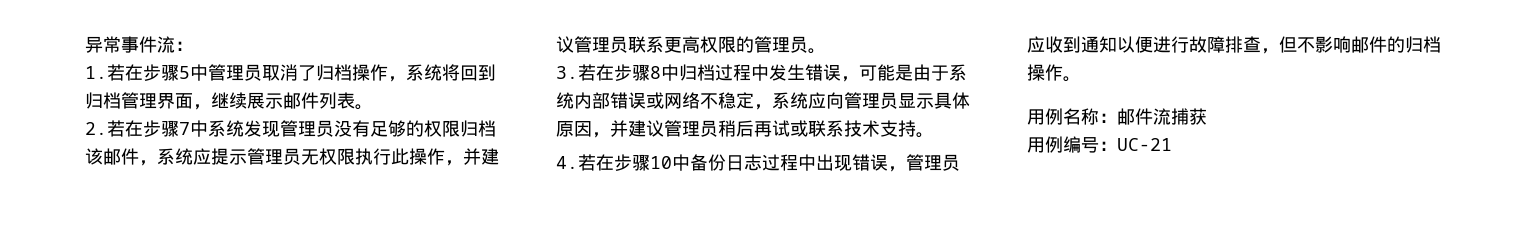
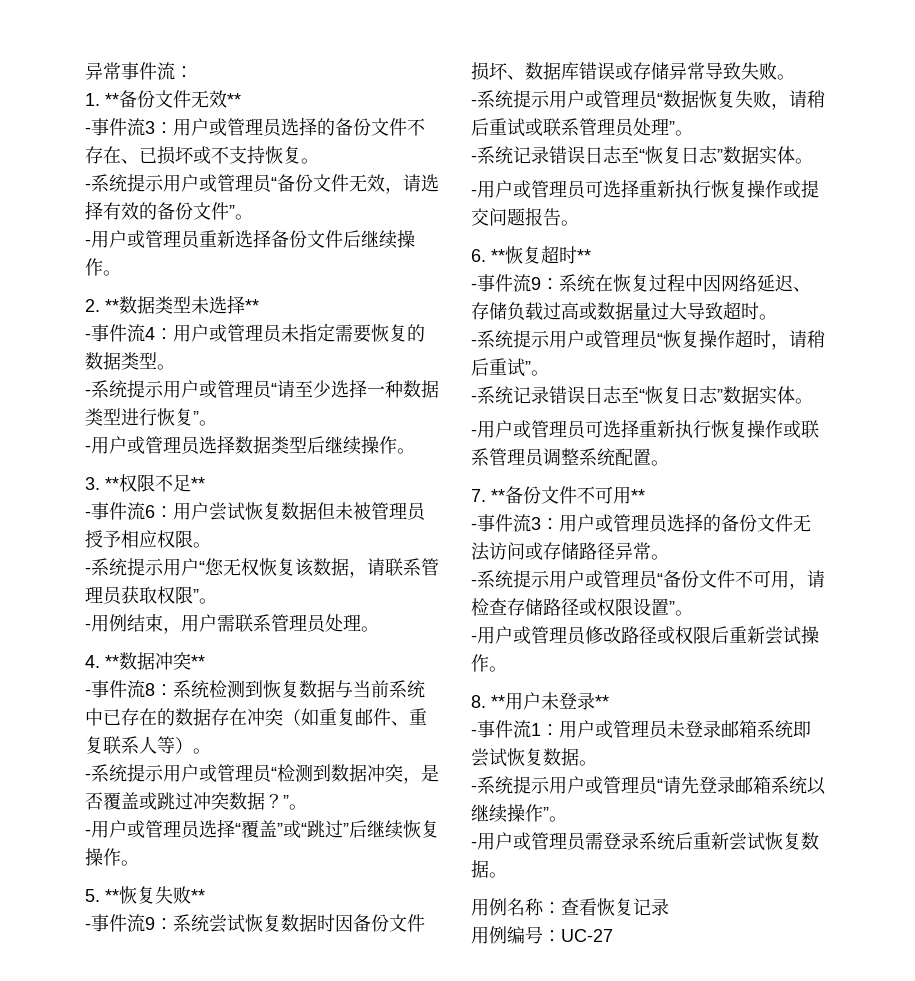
- 1.若在步骤5中管理员取消了归档操作，系统将回到归档管理界面，继续展示邮件列表。
- 2.若在步骤7中系统发现管理员没有足够的权限归档该邮件，系统应提示管理员无权限执行此操作，并建议管理员联系更高权限的管理员。
- 3.若在步骤8中归档过程中发生错误，可能是由于系统内部错误或网络不稳定，系统应向管理员显示具体原因，并建议管理员稍后再试或联系技术支持。
- 4.若在步骤10中备份日志过程中出现错误，管理员应收到通知以便进行故障排查，但不影响邮件的归档操作。
+ 1. **备份文件无效**
+ -事件流3：用户或管理员选择的备份文件不存在、已损坏或不支持恢复。
+ -系统提示用户或管理员“备份文件无效，请选择有效的备份文件”。
+ -用户或管理员重新选择备份文件后继续操作。
+ 2. **数据类型未选择**
+ -事件流4：用户或管理员未指定需要恢复的数据类型。
+ -系统提示用户或管理员“请至少选择一种数据类型进行恢复”。
+ -用户或管理员选择数据类型后继续操作。
+ 3. **权限不足**
+ -事件流6：用户尝试恢复数据但未被管理员授予相应权限。
+ -系统提示用户“您无权恢复该数据，请联系管理员获取权限”。
+ -用例结束，用户需联系管理员处理。
+ 4. **数据冲突**
+ -事件流8：系统检测到恢复数据与当前系统中已存在的数据存在冲突（如重复邮件、重复联系人等）。
+ -系统提示用户或管理员“检测到数据冲突，是否覆盖或跳过冲突数据？”。
+ -用户或管理员选择“覆盖”或“跳过”后继续恢复操作。
+ 5. **恢复失败**
+ -事件流9：系统尝试恢复数据时因备份文件损坏、数据库错误或存储异常导致失败。
+ -系统提示用户或管理员“数据恢复失败，请稍后重试或联系管理员处理”。
+ -系统记录错误日志至“恢复日志”数据实体。
+ -用户或管理员可选择重新执行恢复操作或提交问题报告。
+ 6. **恢复超时**
+ -事件流9：系统在恢复过程中因网络延迟、存储负载过高或数据量过大导致超时。
+ -系统提示用户或管理员“恢复操作超时，请稍后重试”。
+ -系统记录错误日志至“恢复日志”数据实体。
+ -用户或管理员可选择重新执行恢复操作或联系管理员调整系统配置。
+ 7. **备份文件不可用**
+ -事件流3：用户或管理员选择的备份文件无法访问或存储路径异常。
+ -系统提示用户或管理员“备份文件不可用，请检查存储路径或权限设置”。
+ -用户或管理员修改路径或权限后重新尝试操作。
+ 8. **用户未登录**
+ -事件流1：用户或管理员未登录邮箱系统即尝试恢复数据。
+ -系统提示用户或管理员“请先登录邮箱系统以继续操作”。
+ -用户或管理员需登录系统后重新尝试恢复数据。
- 用例名称：邮件流捕获
+ 用例名称：查看恢复记录
- 用例编号：UC-21
+ 用例编号：UC-27

